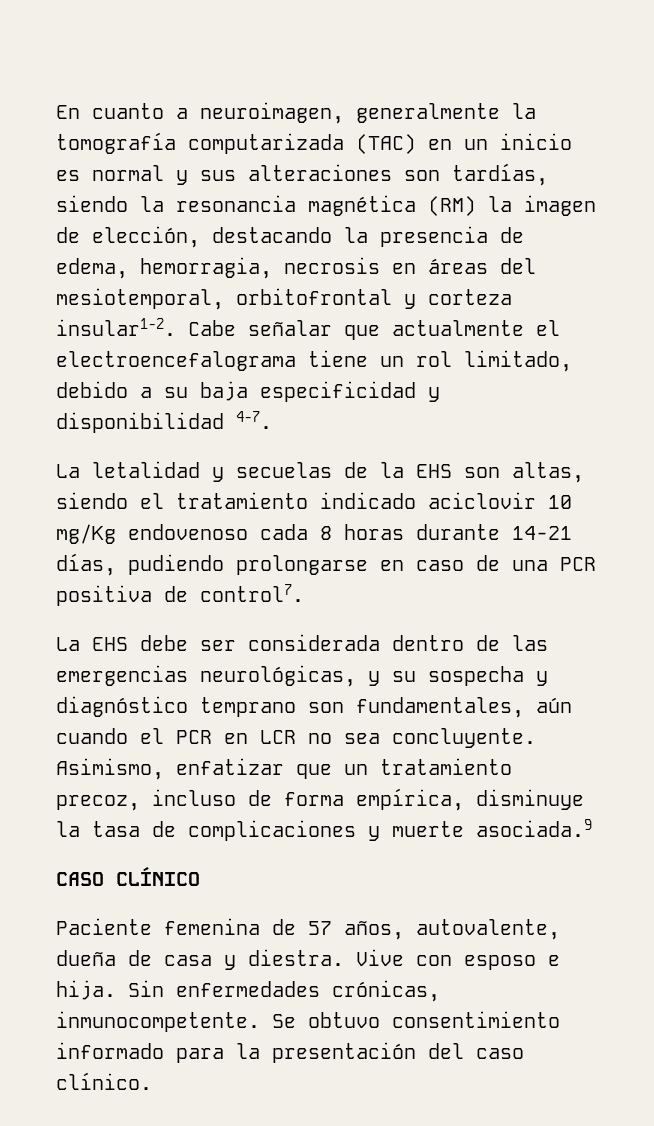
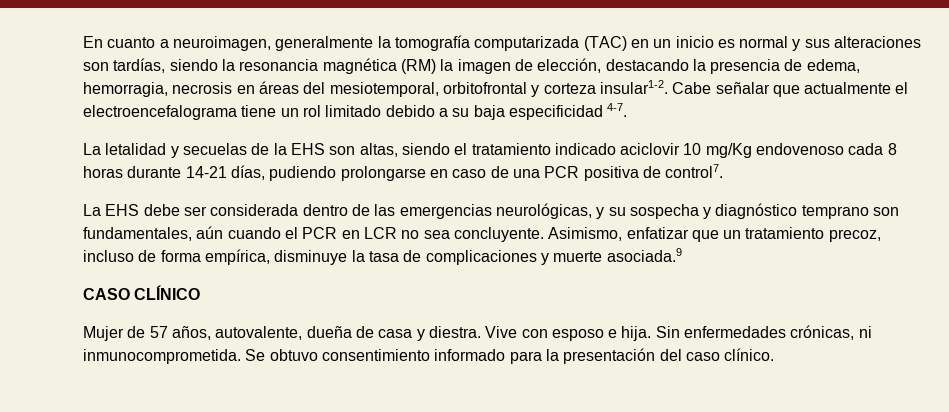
- Cabe señalar que actualmente el electroencefalograma tiene un rol limitado, debido a su baja especificidad y disponibilidad 4-7.
+ Cabe señalar que actualmente el electroencefalograma tiene un rol limitado debido a su baja especificidad 4-7.
- Paciente femenina de 57 años, autovalente, dueña de casa y diestra.
+ Mujer de 57 años, autovalente, dueña de casa y diestra.
- Sin enfermedades crónicas, inmunocompetente.
+ Sin enfermedades crónicas, ni inmunocomprometida.

